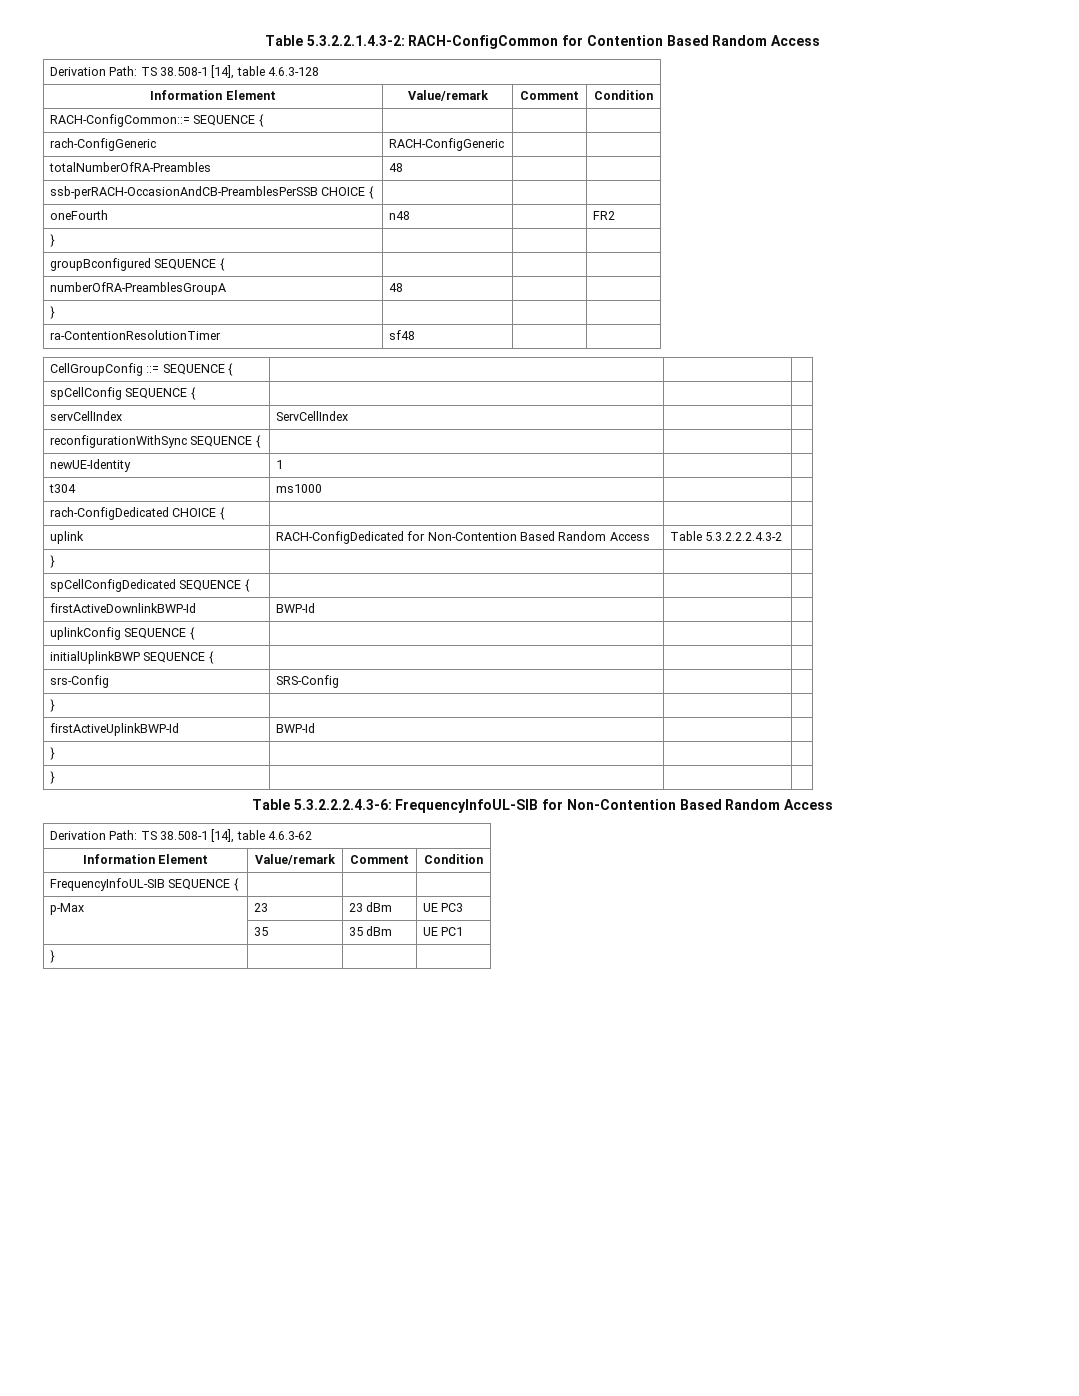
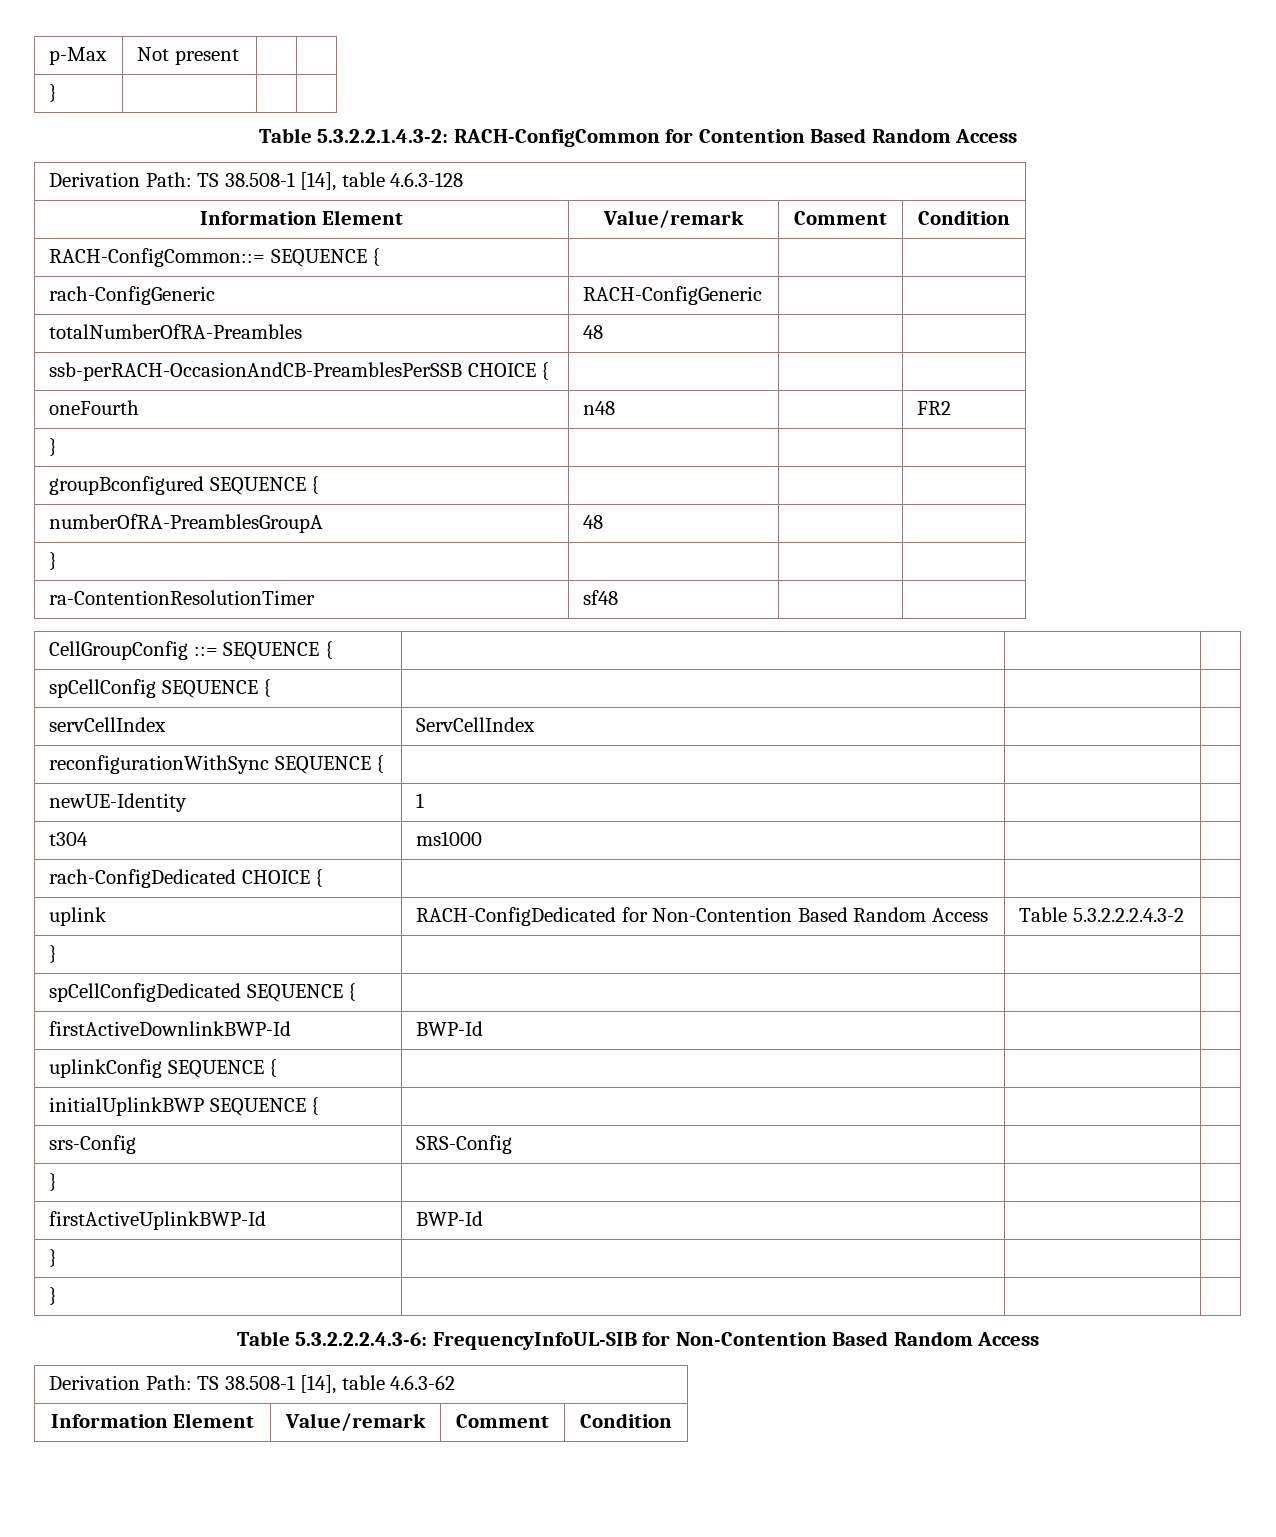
+ p-Max | Not present | |
+ } | | |
- FrequencyInfoUL-SIB SEQUENCE { | | |
- p-Max | 23 | 23 dBm | UE PC3
- | 35 | 35 dBm | UE PC1
- } | | |

